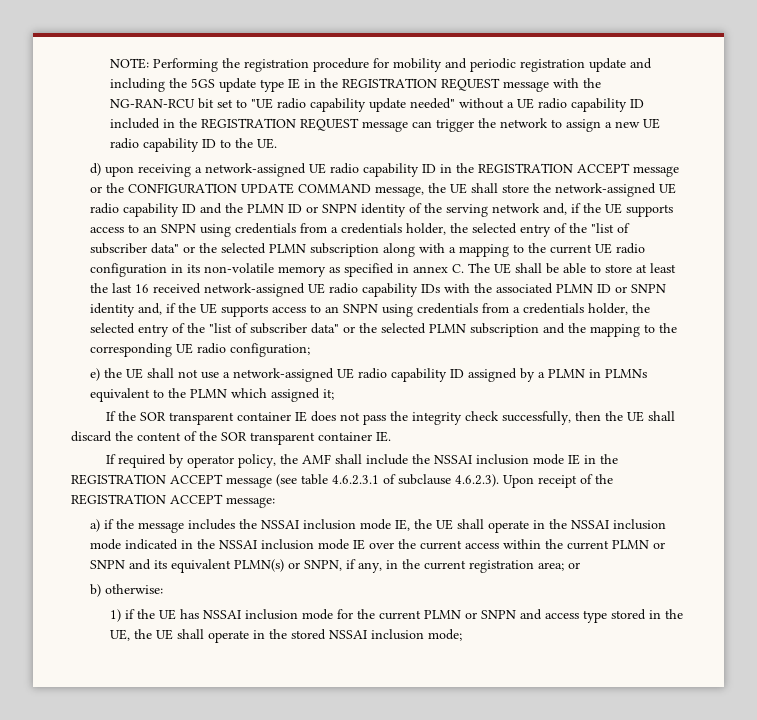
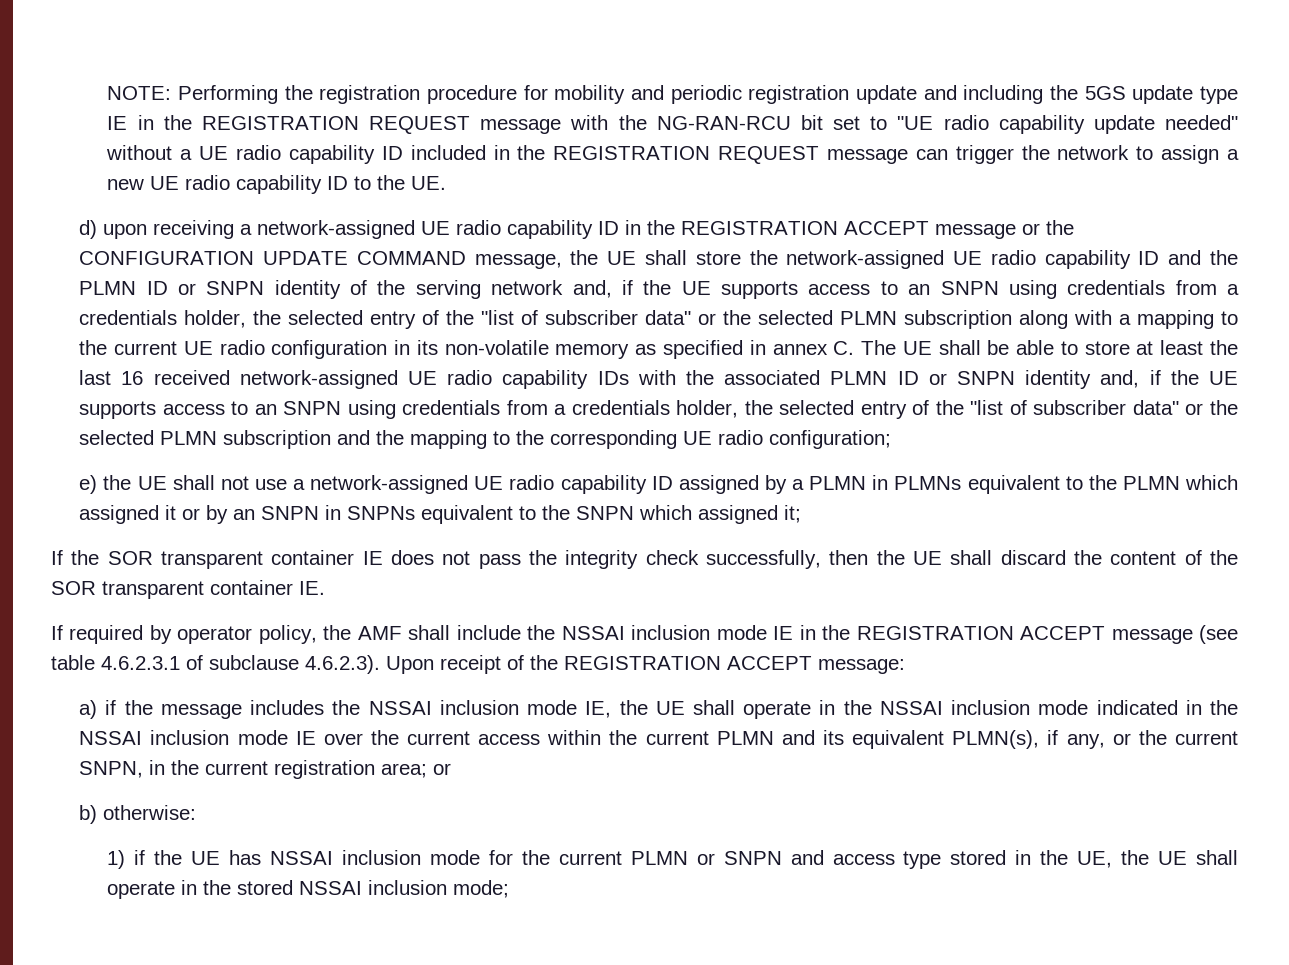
- e) the UE shall not use a network-assigned UE radio capability ID assigned by a PLMN in PLMNs equivalent to the PLMN which assigned it;
+ e) the UE shall not use a network-assigned UE radio capability ID assigned by a PLMN in PLMNs equivalent to the PLMN which assigned it or by an SNPN in SNPNs equivalent to the SNPN which assigned it;
- a) if the message includes the NSSAI inclusion mode IE, the UE shall operate in the NSSAI inclusion mode indicated in the NSSAI inclusion mode IE over the current access within the current PLMN or SNPN and its equivalent PLMN(s) or SNPN, if any, in the current registration area; or
+ a) if the message includes the NSSAI inclusion mode IE, the UE shall operate in the NSSAI inclusion mode indicated in the NSSAI inclusion mode IE over the current access within the current PLMN and its equivalent PLMN(s), if any, or the current SNPN, in the current registration area; or

